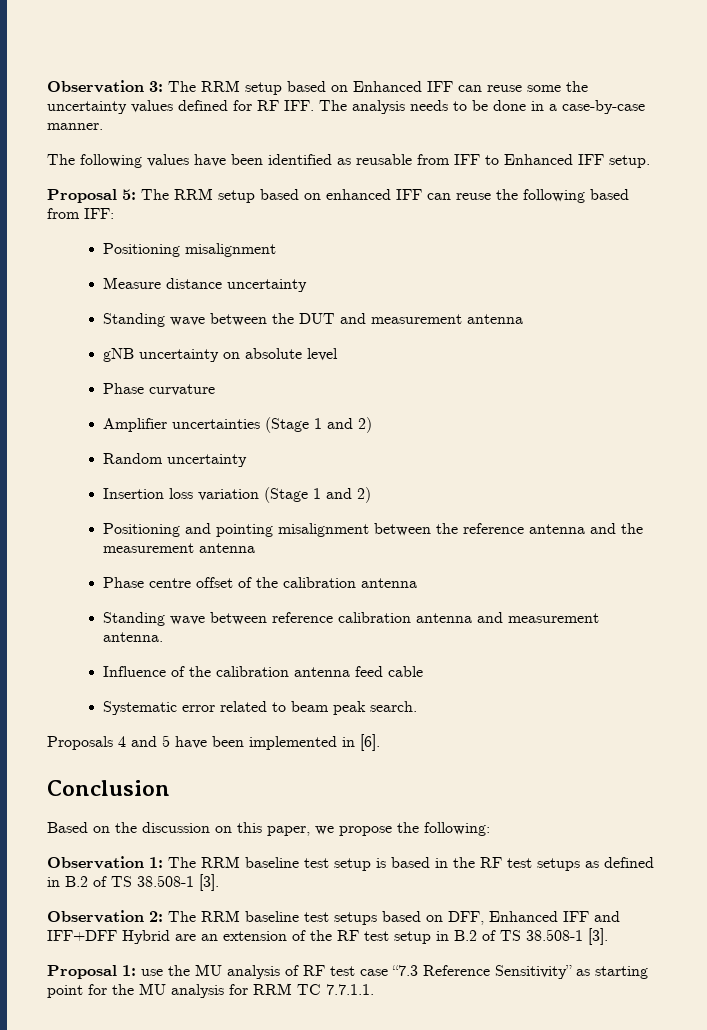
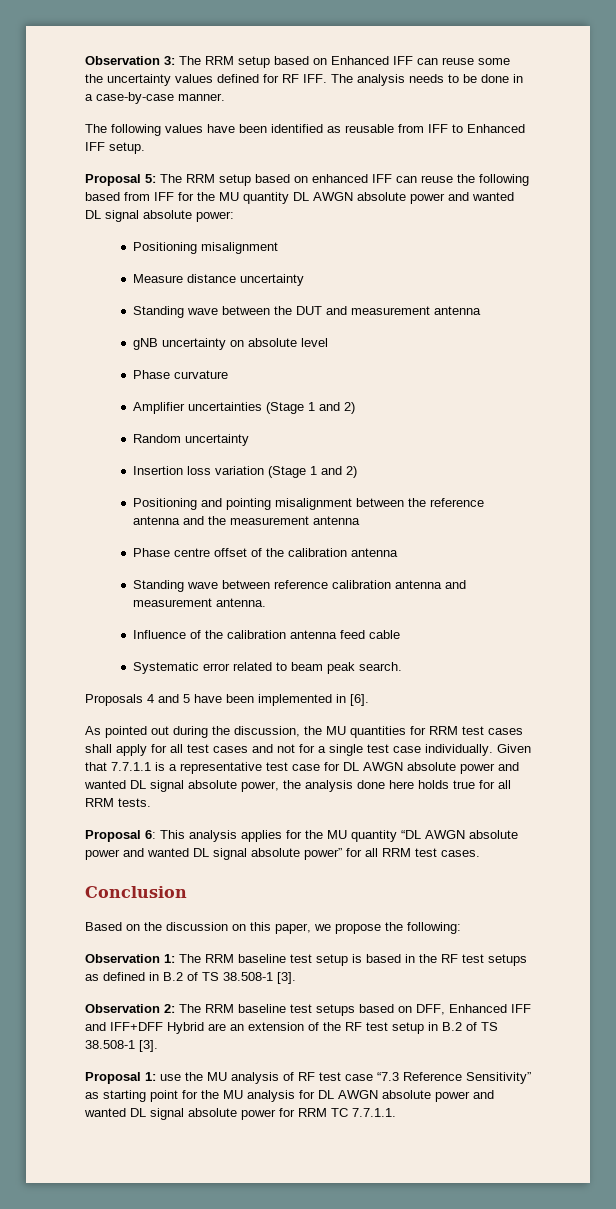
- Proposal 5: The RRM setup based on enhanced IFF can reuse the following based from IFF:
+ Proposal 5: The RRM setup based on enhanced IFF can reuse the following based from IFF for the MU quantity DL AWGN absolute power and wanted DL signal absolute power:
+ As pointed out during the discussion, the MU quantities for RRM test cases shall apply for all test cases and not for a single test case individually. Given that 7.7.1.1 is a representative test case for DL AWGN absolute power and wanted DL signal absolute power, the analysis done here holds true for all RRM tests.
+ Proposal 6: This analysis applies for the MU quantity “DL AWGN absolute power and wanted DL signal absolute power” for all RRM test cases.
- Proposal 1: use the MU analysis of RF test case “7.3 Reference Sensitivity” as starting point for the MU analysis for RRM TC 7.7.1.1.
+ Proposal 1: use the MU analysis of RF test case “7.3 Reference Sensitivity” as starting point for the MU analysis for DL AWGN absolute power and wanted DL signal absolute power for RRM TC 7.7.1.1.

